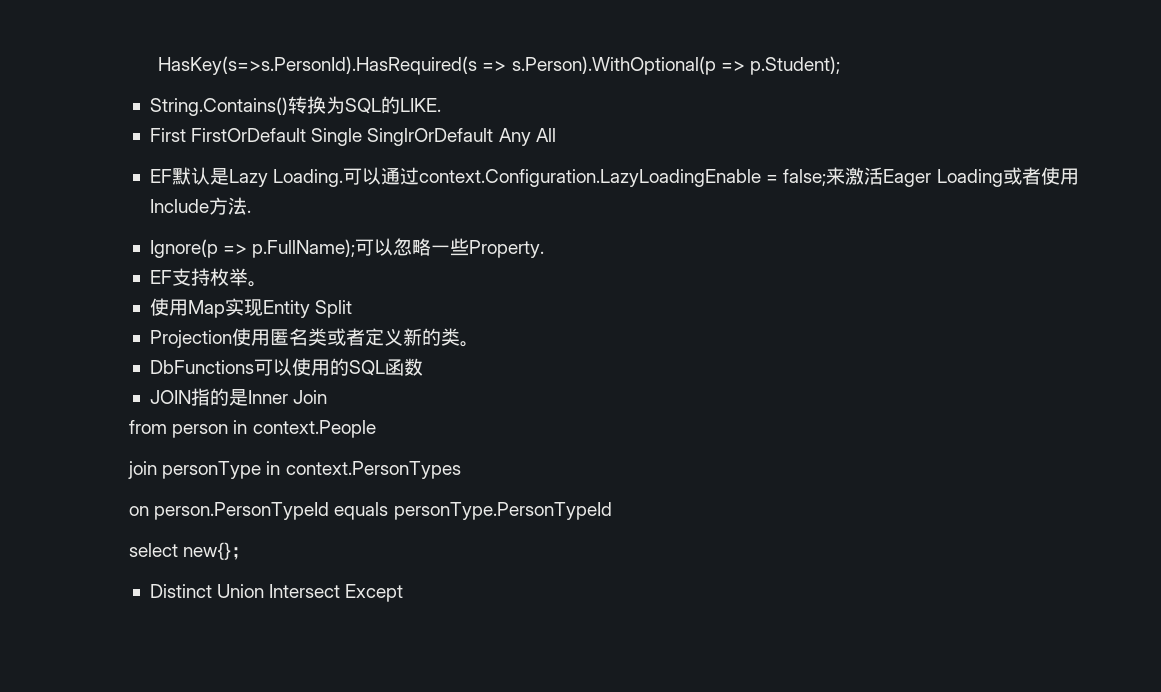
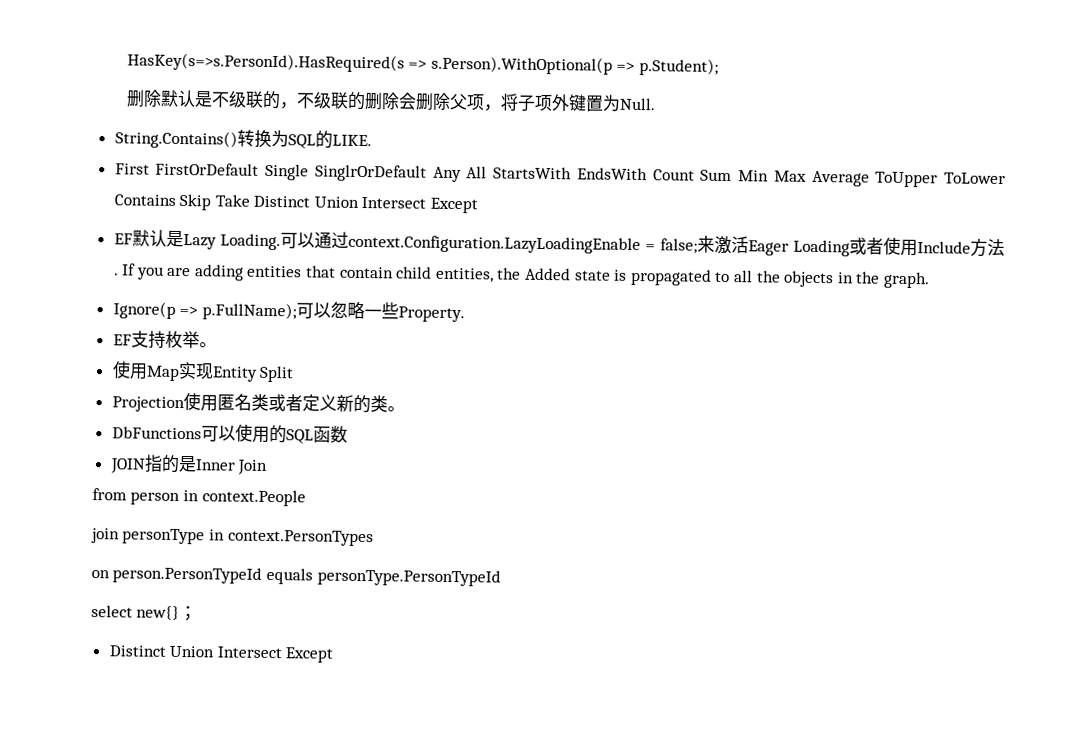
+ 删除默认是不级联的，不级联的删除会删除父项，将子项外键置为Null.
- First FirstOrDefault Single SinglrOrDefault Any All
+ First FirstOrDefault Single SinglrOrDefault Any All StartsWith EndsWith Count Sum Min Max Average ToUpper ToLower Contains Skip Take Distinct Union Intersect Except
+ If you are adding entities that contain child entities, the Added state is propagated to all the objects in the graph.

